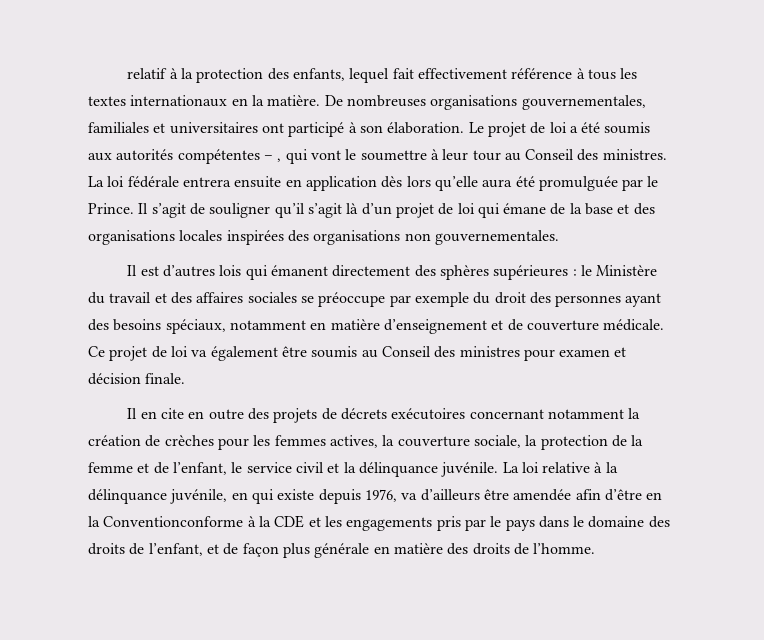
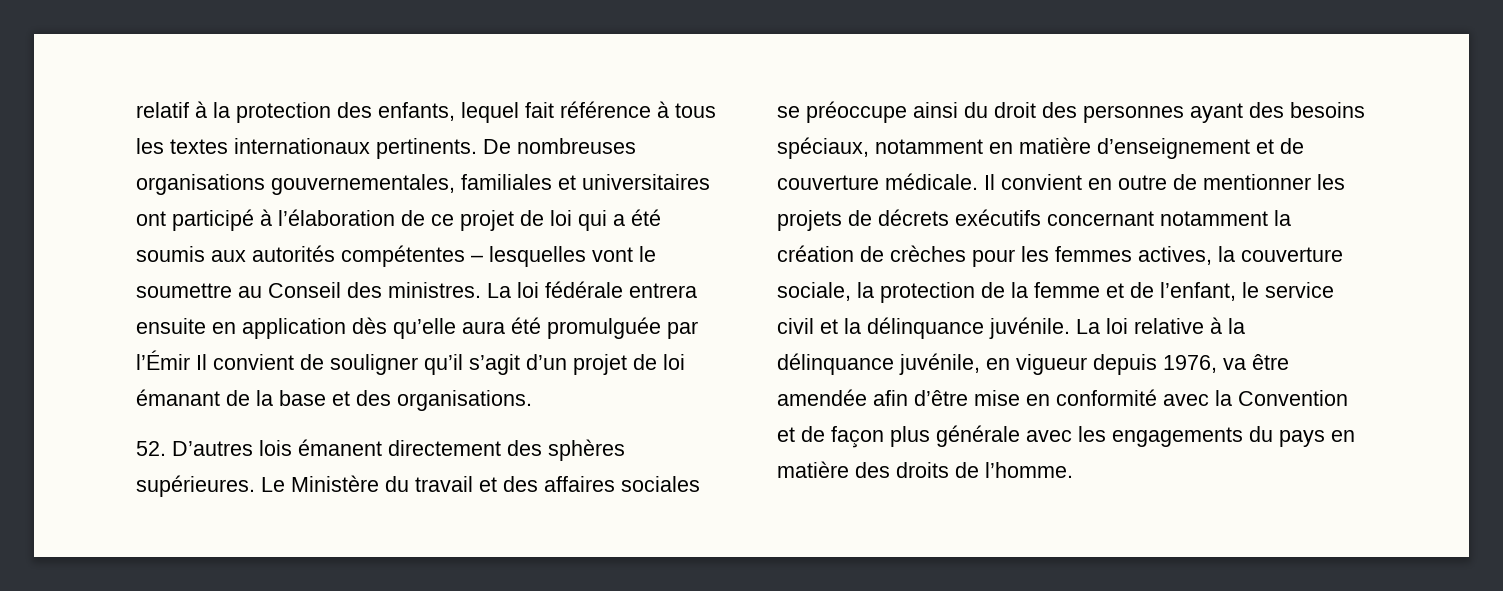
- relatif à la protection des enfants, lequel fait effectivement référence à tous les textes internationaux en la matière.
+ relatif à la protection des enfants, lequel fait référence à tous les textes internationaux pertinents.
- De nombreuses organisations gouvernementales, familiales et universitaires ont participé à son élaboration. Le projet de loi a été soumis aux autorités compétentes – , qui vont le soumettre à leur tour au Conseil des ministres.
+ De nombreuses organisations gouvernementales, familiales et universitaires ont participé à l’élaboration de ce projet de loi qui a été soumis aux autorités compétentes – lesquelles vont le soumettre au Conseil des ministres.
- La loi fédérale entrera ensuite en application dès lors qu’elle aura été promulguée par le Prince. Il s’agit de souligner qu’il s’agit là d’un projet de loi qui émane de la base et des organisations locales inspirées des organisations non gouvernementales.
- Il est d’autres lois qui émanent directement des sphères supérieures : le Ministère du travail et des affaires sociales se préoccupe par exemple du droit des personnes ayant des besoins spéciaux, notamment en matière d’enseignement et de couverture médicale.
+ La loi fédérale entrera ensuite en application dès qu’elle aura été promulguée par l’Émir Il convient de souligner qu’il s’agit d’un projet de loi émanant de la base et des organisations.
+ 52. D’autres lois émanent directement des sphères supérieures. Le Ministère du travail et des affaires sociales se préoccupe ainsi du droit des personnes ayant des besoins spéciaux, notamment en matière d’enseignement et de couverture médicale.
- Ce projet de loi va également être soumis au Conseil des ministres pour examen et décision finale.
- Il en cite en outre des projets de décrets exécutoires concernant notamment la création de crèches pour les femmes actives, la couverture sociale, la protection de la femme et de l’enfant, le service civil et la délinquance juvénile.
+ Il convient en outre de mentionner les projets de décrets exécutifs concernant notamment la création de crèches pour les femmes actives, la couverture sociale, la protection de la femme et de l’enfant, le service civil et la délinquance juvénile.
- La loi relative à la délinquance juvénile, en qui existe depuis 1976, va d’ailleurs être amendée afin d’être en la Conventionconforme à la CDE et les engagements pris par le pays dans le domaine des droits de l’enfant, et de façon plus générale en matière des droits de l’homme.
+ La loi relative à la délinquance juvénile, en vigueur depuis 1976, va être amendée afin d’être mise en conformité avec la Convention et de façon plus générale avec les engagements du pays en matière des droits de l’homme.

